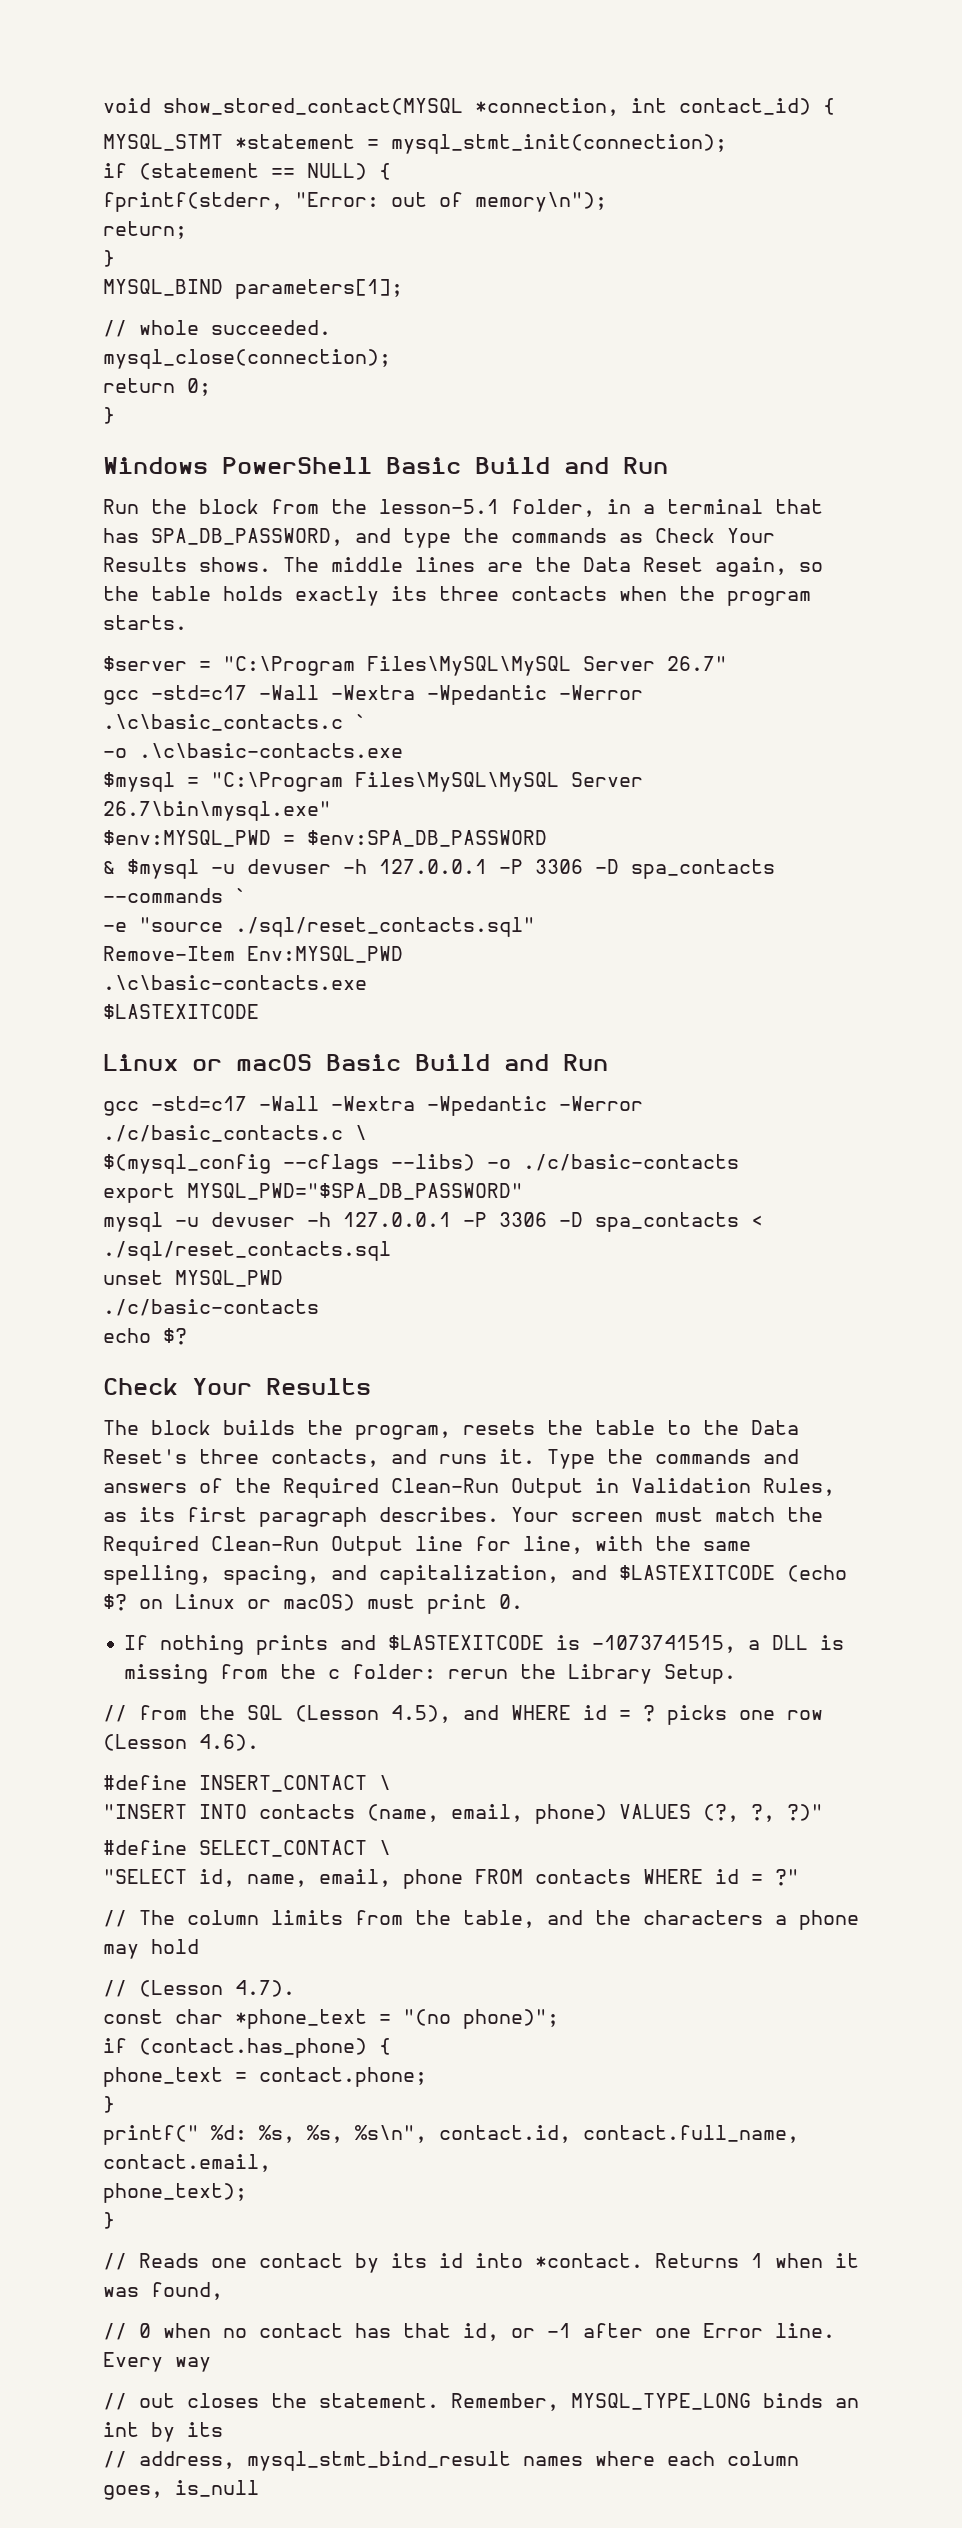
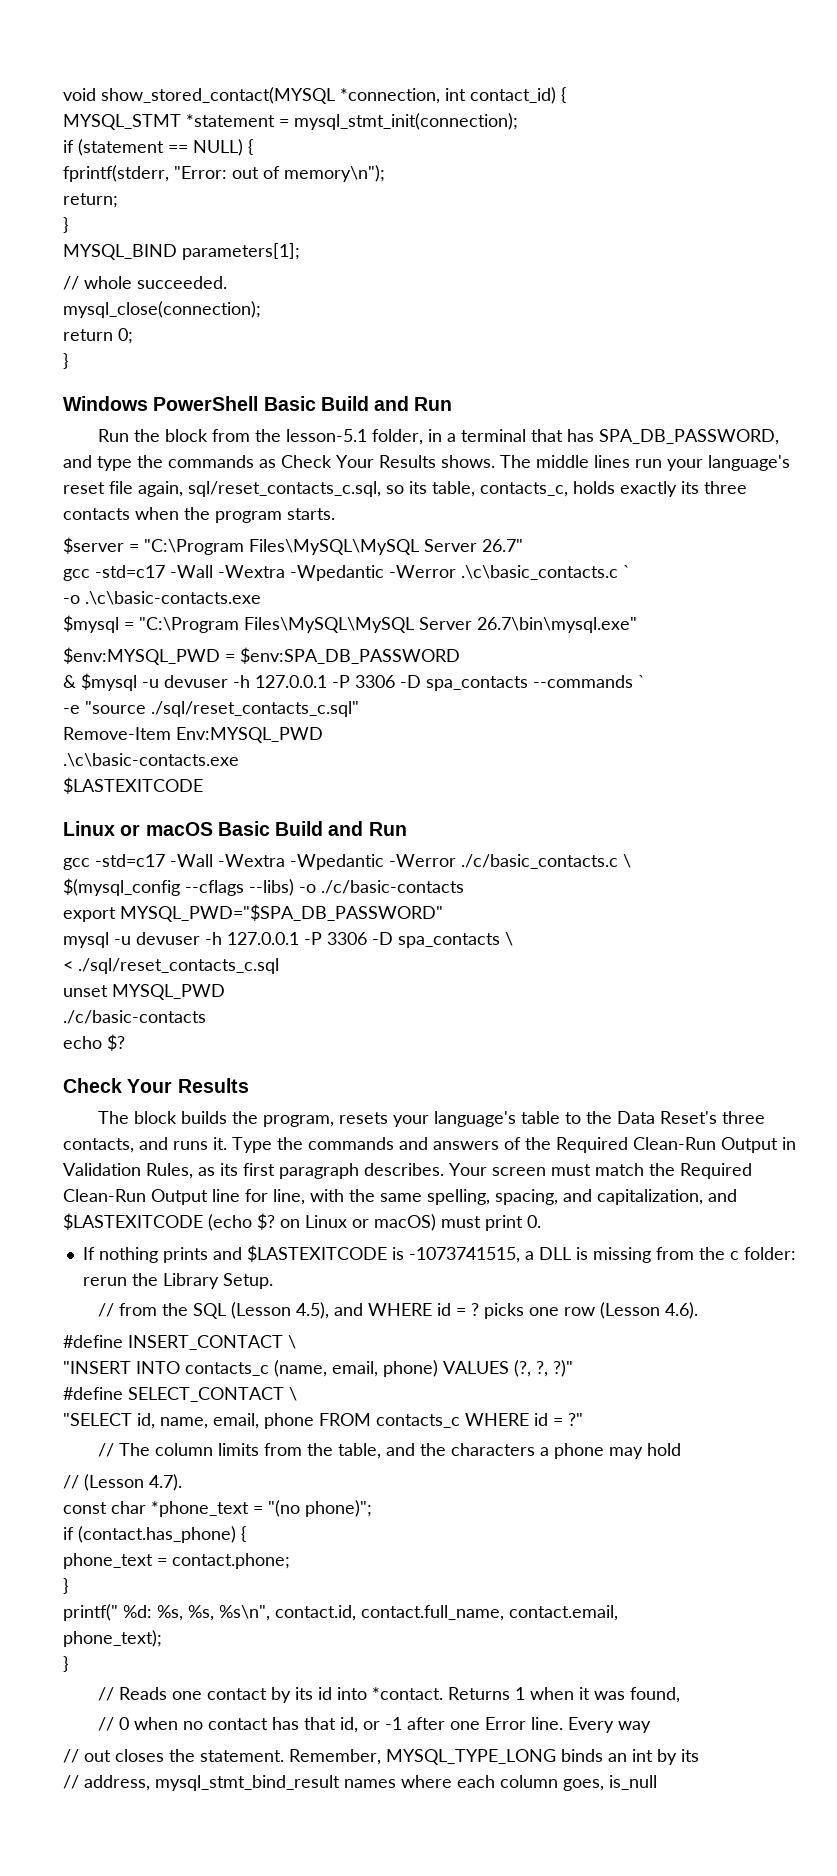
- The middle lines are the Data Reset again, so the table holds exactly its three contacts when the program starts.
+ The middle lines run your language's reset file again, sql/reset_contacts_c.sql, so its table, contacts_c, holds exactly its three contacts when the program starts.
- -e "source ./sql/reset_contacts.sql"
+ -e "source ./sql/reset_contacts_c.sql"
- mysql -u devuser -h 127.0.0.1 -P 3306 -D spa_contacts < ./sql/reset_contacts.sql
+ mysql -u devuser -h 127.0.0.1 -P 3306 -D spa_contacts \
+ < ./sql/reset_contacts_c.sql
- The block builds the program, resets the table to the Data Reset's three contacts, and runs it.
+ The block builds the program, resets your language's table to the Data Reset's three contacts, and runs it.
- "INSERT INTO contacts (name, email, phone) VALUES (?, ?, ?)"
+ "INSERT INTO contacts_c (name, email, phone) VALUES (?, ?, ?)"
- "SELECT id, name, email, phone FROM contacts WHERE id = ?"
+ "SELECT id, name, email, phone FROM contacts_c WHERE id = ?"

